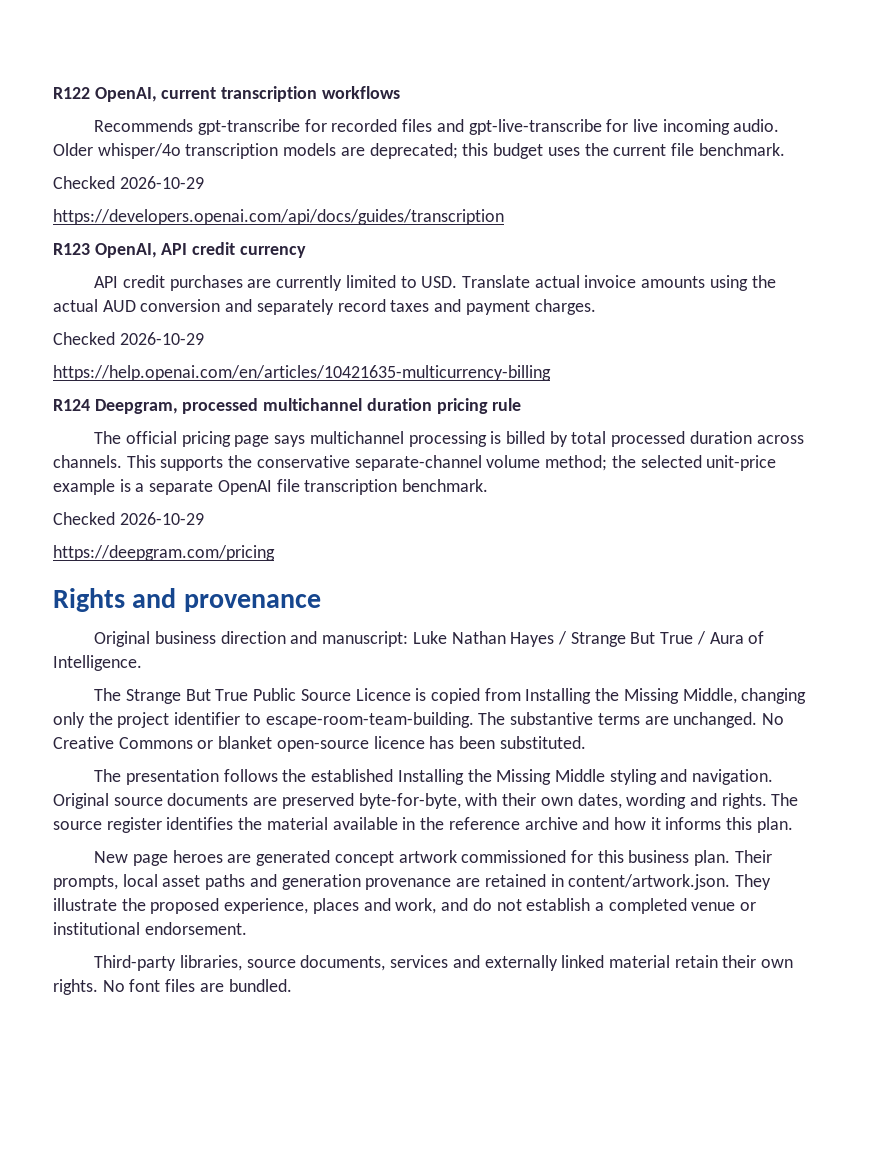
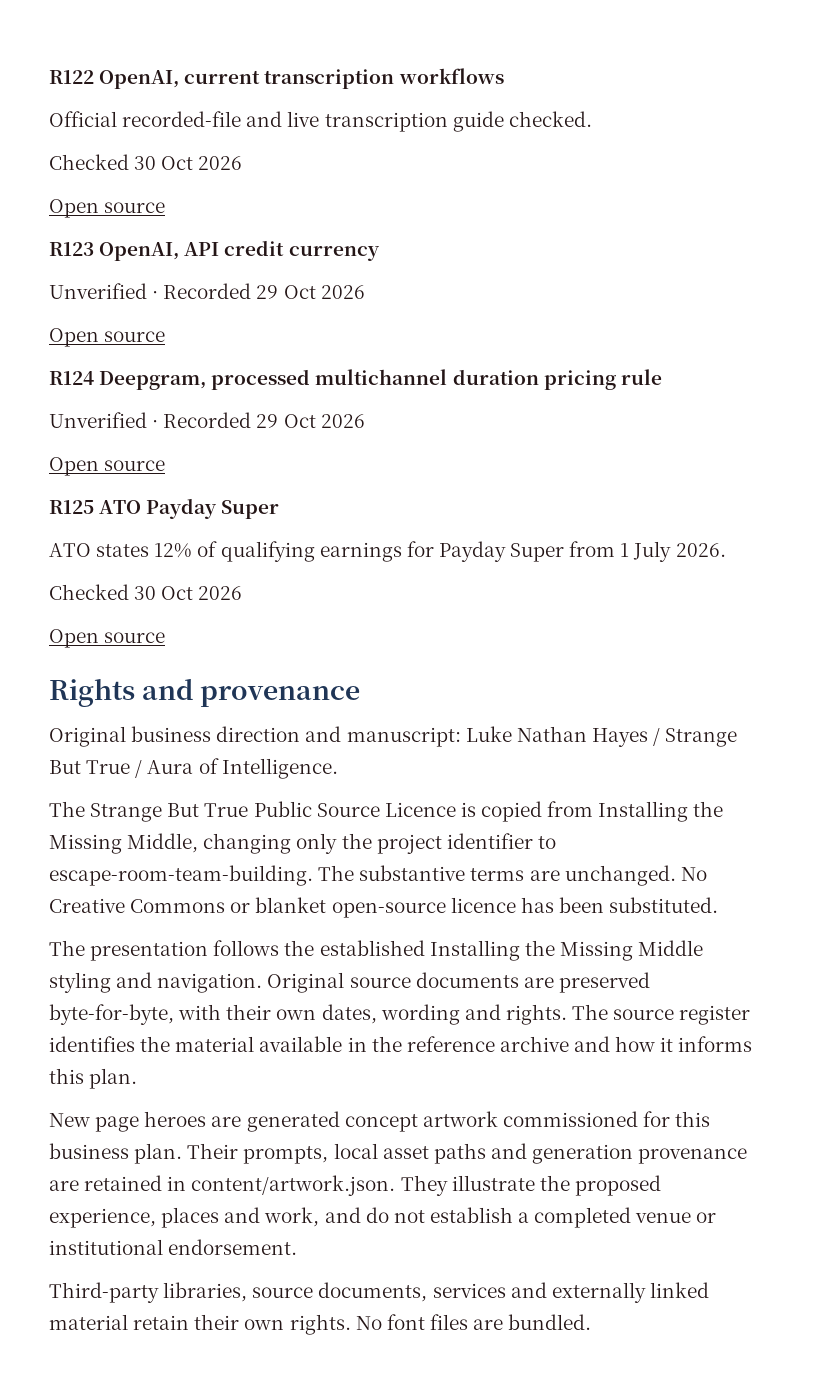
- Recommends gpt-transcribe for recorded files and gpt-live-transcribe for live incoming audio. Older whisper/4o transcription models are deprecated; this budget uses the current file benchmark.
- Checked 2026-10-29
- https://developers.openai.com/api/docs/guides/transcription
+ Official recorded-file and live transcription guide checked.
+ Checked 30 Oct 2026
+ Open source
  R123 OpenAI, API credit currency
- API credit purchases are currently limited to USD. Translate actual invoice amounts using the actual AUD conversion and separately record taxes and payment charges.
- Checked 2026-10-29
- https://help.openai.com/en/articles/10421635-multicurrency-billing
+ Unverified · Recorded 29 Oct 2026
+ Open source
  R124 Deepgram, processed multichannel duration pricing rule
- The official pricing page says multichannel processing is billed by total processed duration across channels. This supports the conservative separate-channel volume method; the selected unit-price example is a separate OpenAI file transcription benchmark.
- Checked 2026-10-29
- https://deepgram.com/pricing
+ Unverified · Recorded 29 Oct 2026
+ Open source
+ R125 ATO Payday Super
+ ATO states 12% of qualifying earnings for Payday Super from 1 July 2026.
+ Checked 30 Oct 2026
+ Open source

